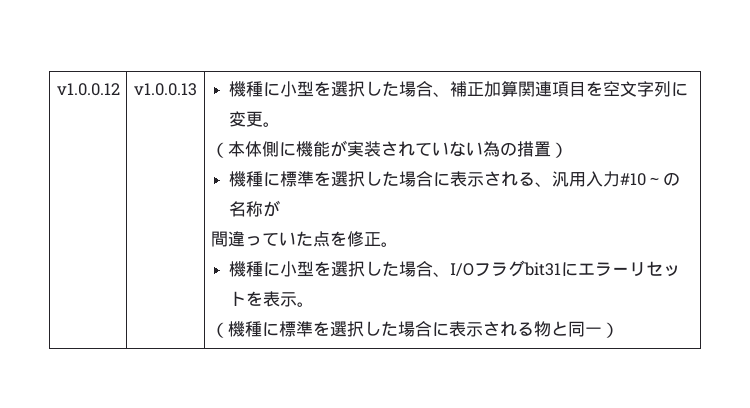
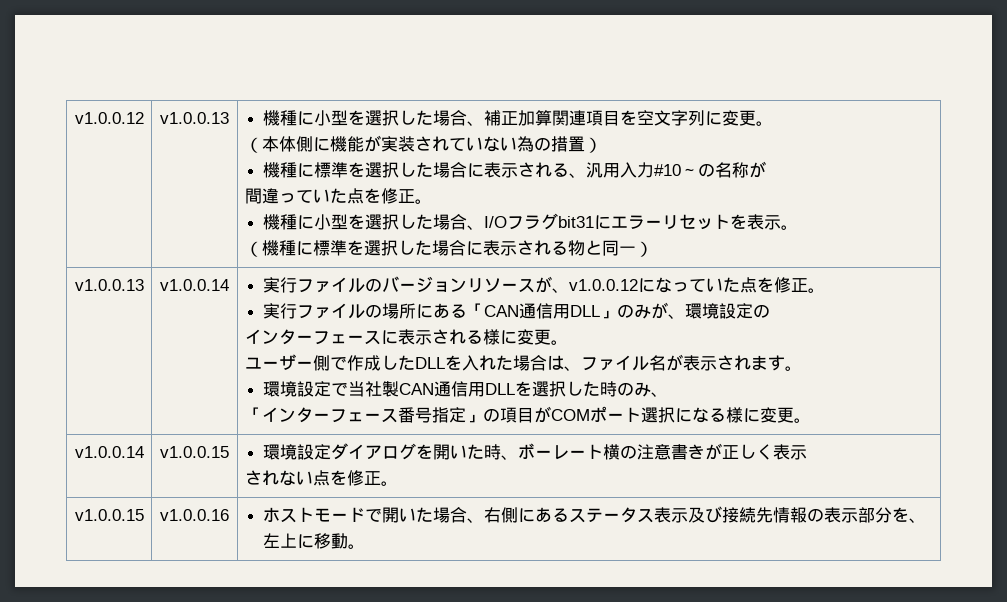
+ v1.0.0.13 | v1.0.0.14 | 実行ファイルのバージョンリソースが、v1.0.0.12になっていた点を修正。
+ 実行ファイルの場所にある「CAN通信用DLL」のみが、環境設定の
+ インターフェースに表示される様に変更。
+ ユーザー側で作成したDLLを入れた場合は、ファイル名が表示されます。
+ 環境設定で当社製CAN通信用DLLを選択した時のみ、
+ 「インターフェース番号指定」の項目がCOMポート選択になる様に変更。
+ v1.0.0.14 | v1.0.0.15 | 環境設定ダイアログを開いた時、ボーレート横の注意書きが正しく表示
+ されない点を修正。
+ v1.0.0.15 | v1.0.0.16 | ホストモードで開いた場合、右側にあるステータス表示及び接続先情報の表示部分を、左上に移動。

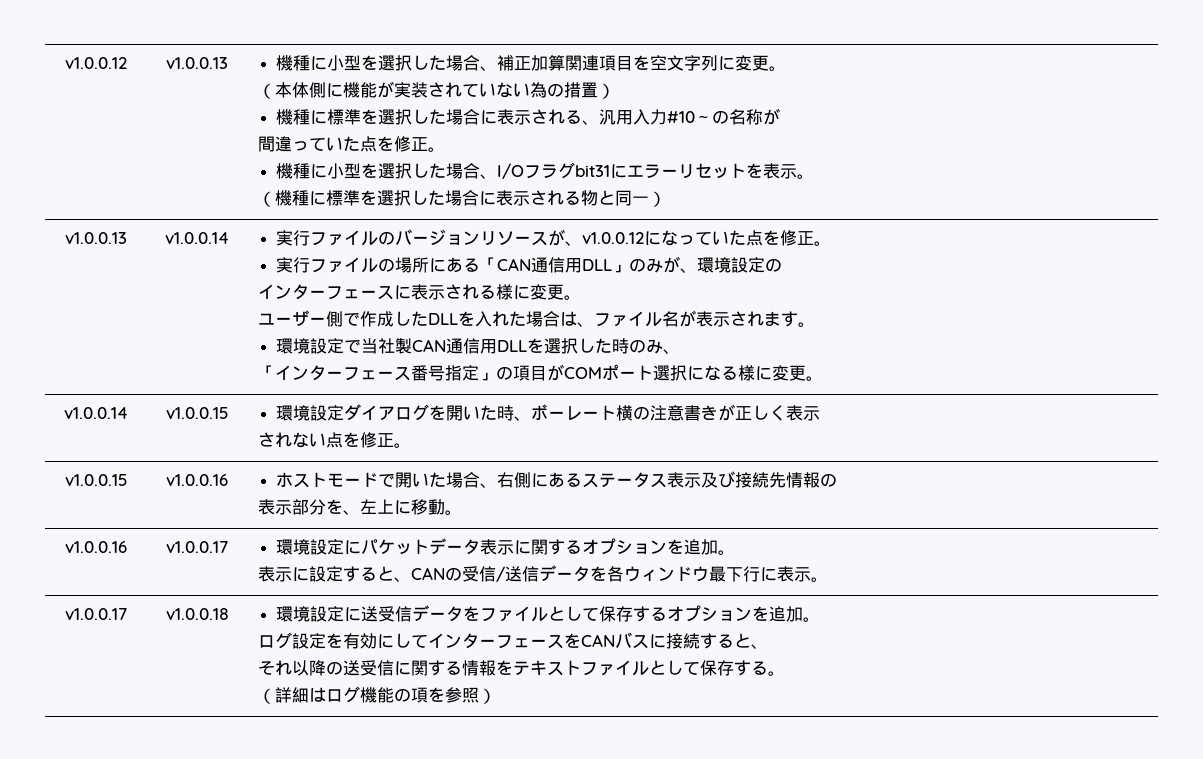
- v1.0.0.15 | v1.0.0.16 | ホストモードで開いた場合、右側にあるステータス表示及び接続先情報の表示部分を、左上に移動。
+ v1.0.0.15 | v1.0.0.16 | ホストモードで開いた場合、右側にあるステータス表示及び接続先情報の
+ 表示部分を、左上に移動。
+ v1.0.0.16 | v1.0.0.17 | 環境設定にパケットデータ表示に関するオプションを追加。
+ 表示に設定すると、CANの受信/送信データを各ウィンドウ最下行に表示。
+ v1.0.0.17 | v1.0.0.18 | 環境設定に送受信データをファイルとして保存するオプションを追加。
+ ログ設定を有効にしてインターフェースをCANバスに接続すると、
+ それ以降の送受信に関する情報をテキストファイルとして保存する。
+ （詳細はログ機能の項を参照）

